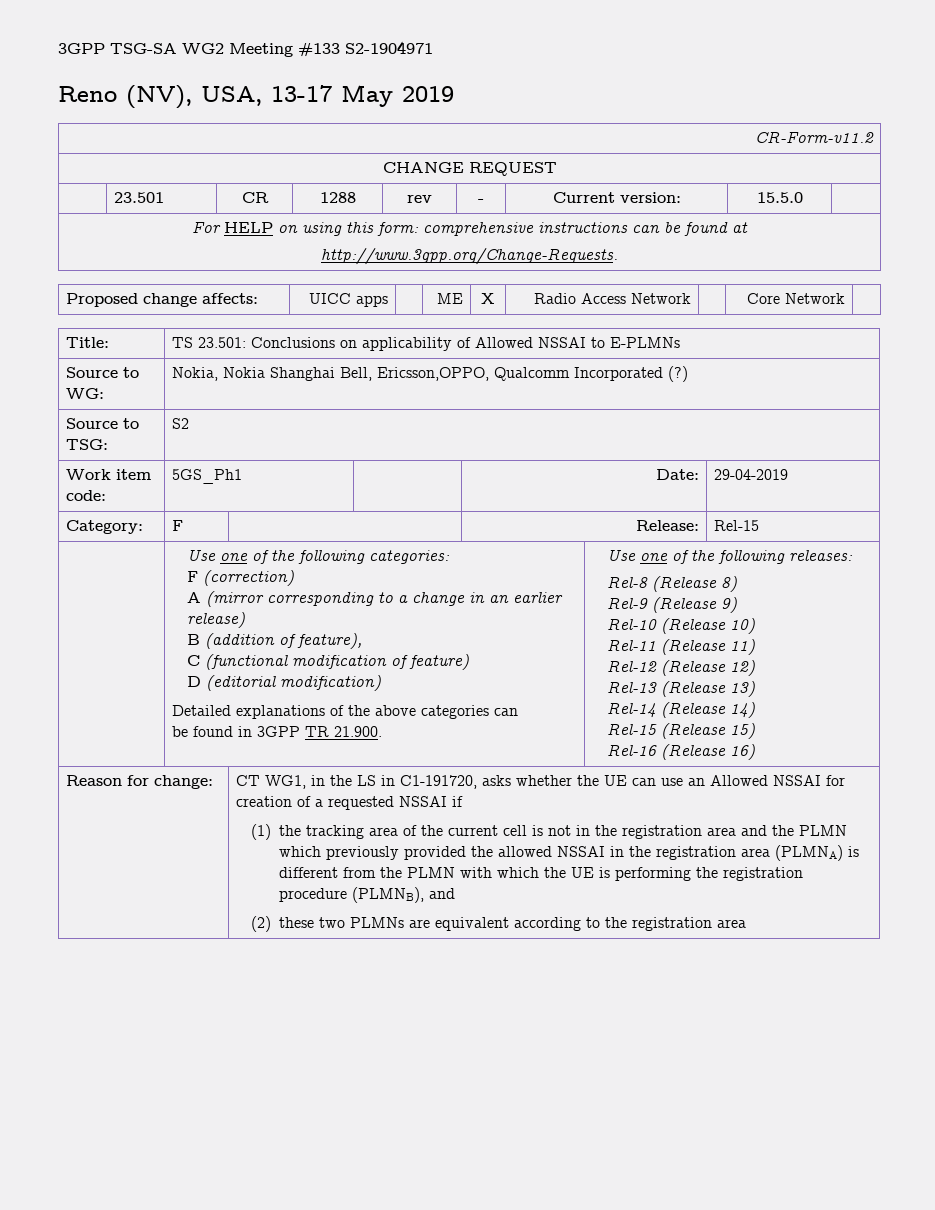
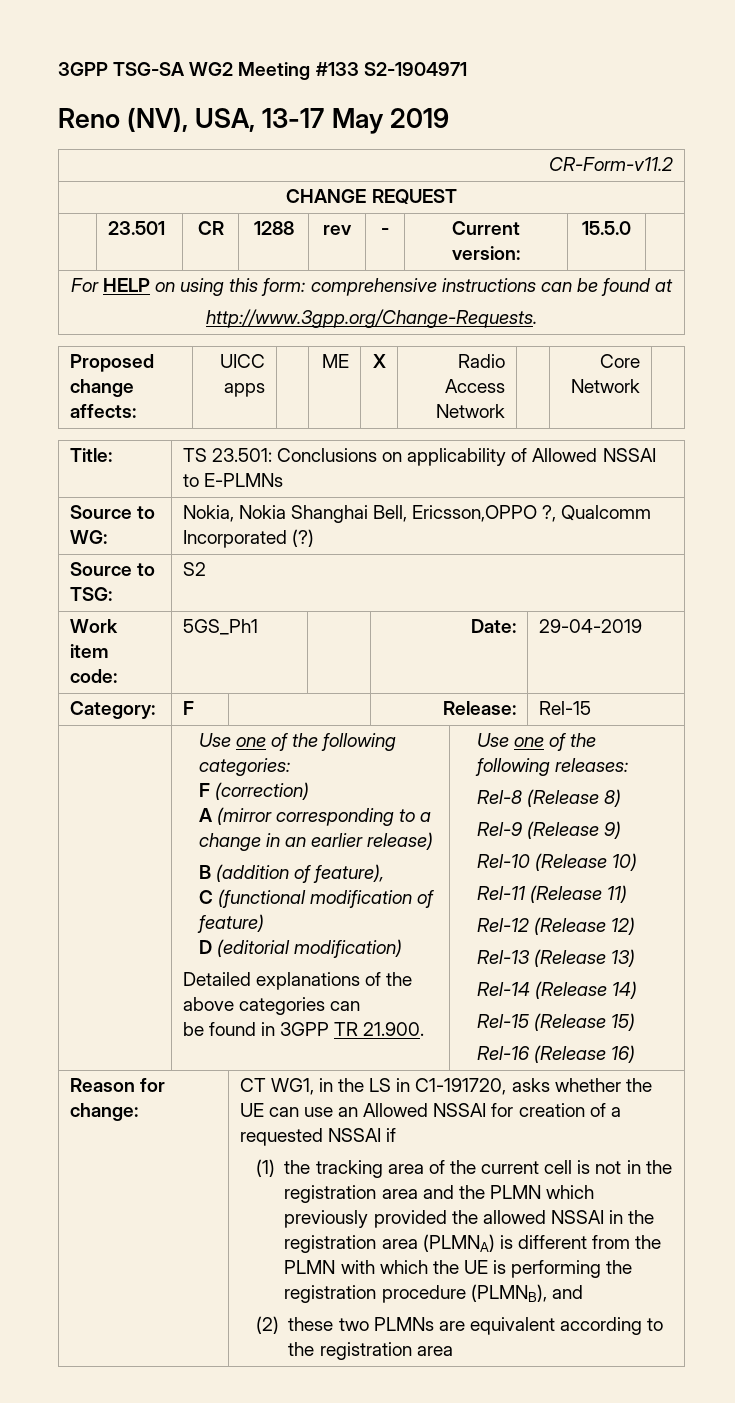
- Source to WG: | Nokia, Nokia Shanghai Bell, Ericsson,OPPO, Qualcomm Incorporated (?)
+ Source to WG: | Nokia, Nokia Shanghai Bell, Ericsson,OPPO ?, Qualcomm Incorporated (?)

